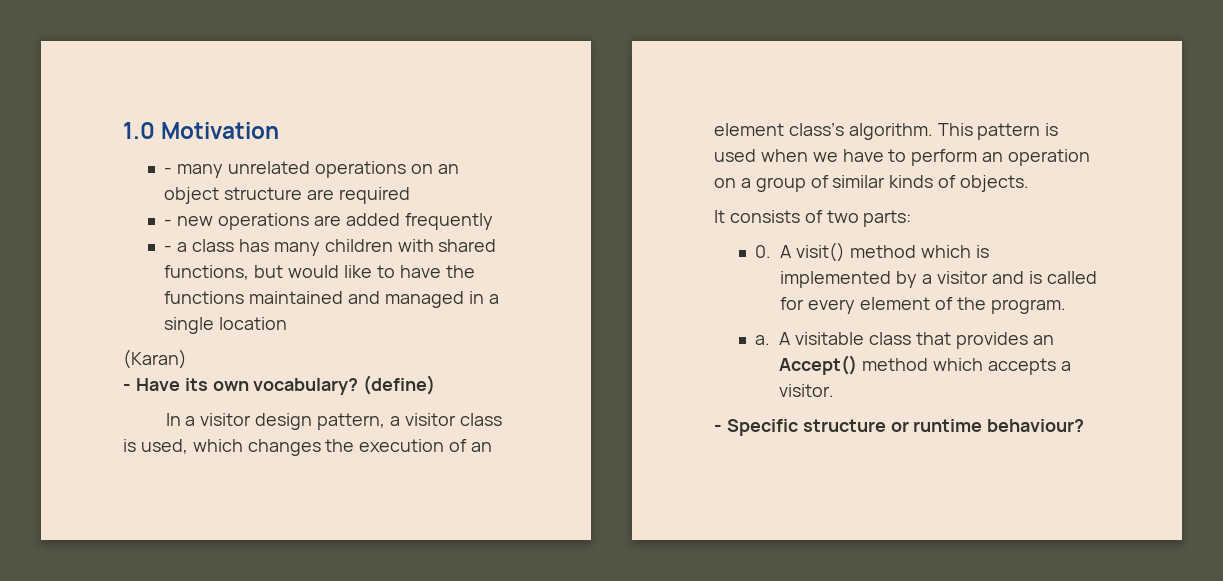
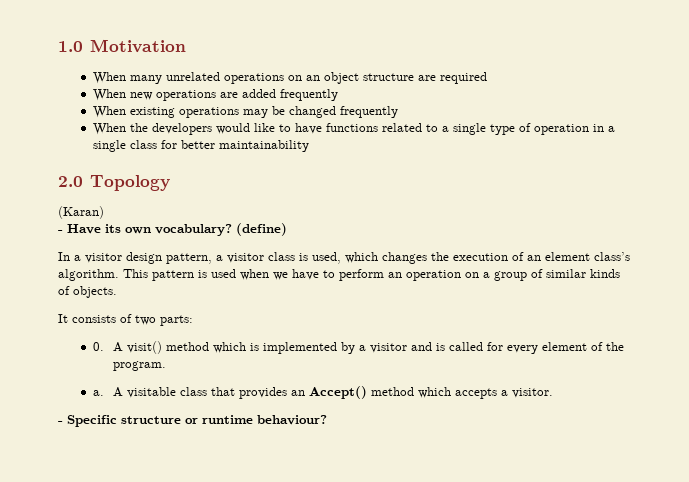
- - many unrelated operations on an object structure are required
+ When many unrelated operations on an object structure are required
- - new operations are added frequently
+ When new operations are added frequently
- - a class has many children with shared functions, but would like to have the functions maintained and managed in a single location
+ When existing operations may be changed frequently
+ When the developers would like to have functions related to a single type of operation in a single class for better maintainability
+ 2.0 Topology

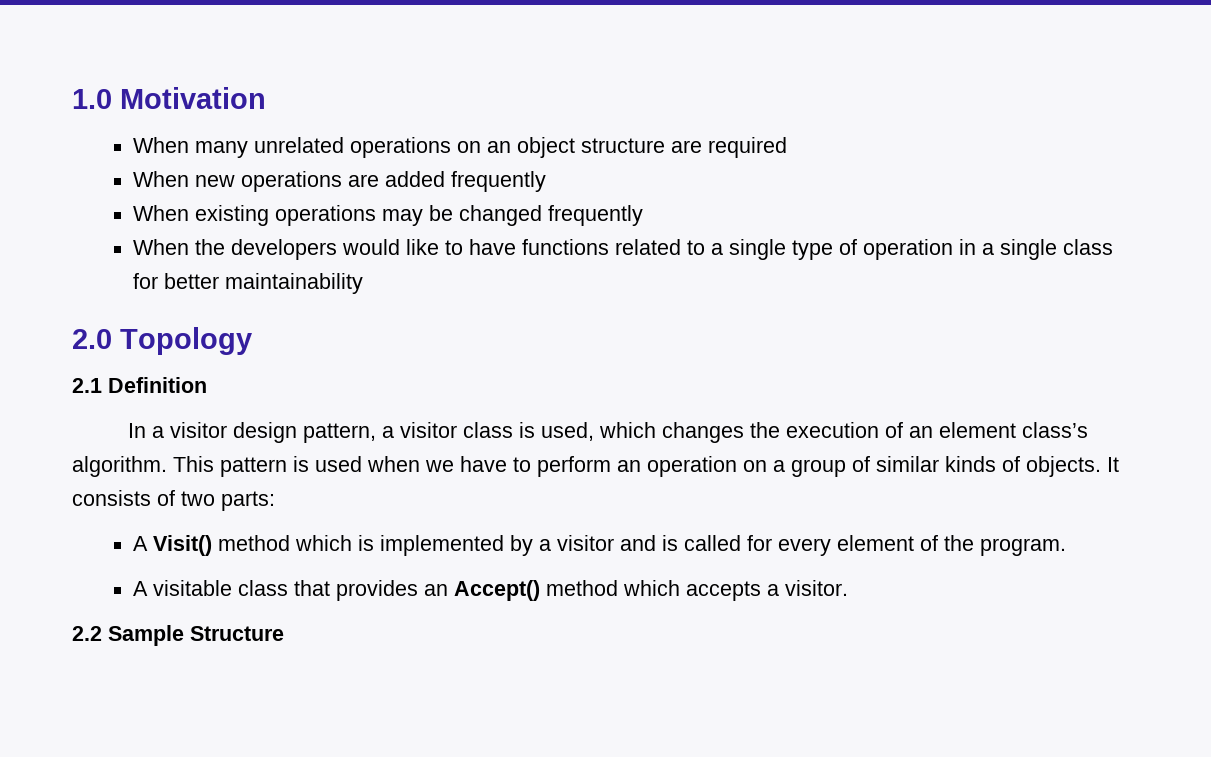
- (Karan)
- - Have its own vocabulary? (define)
+ 2.1 Definition
- This pattern is used when we have to perform an operation on a group of similar kinds of objects.
- It consists of two parts:
+ This pattern is used when we have to perform an operation on a group of similar kinds of objects. It consists of two parts:
- 0. A visit() method which is implemented by a visitor and is called for every element of the program.
+ A Visit() method which is implemented by a visitor and is called for every element of the program.
- a.
- - Specific structure or runtime behaviour?
+ 2.2 Sample Structure

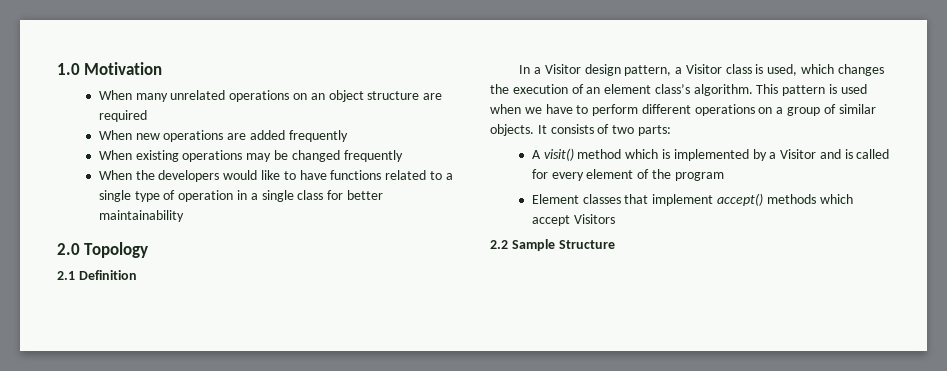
- In a visitor design pattern, a visitor class is used, which changes the execution of an element class’s algorithm.
+ In a Visitor design pattern, a Visitor class is used, which changes the execution of an element class’s algorithm.
- This pattern is used when we have to perform an operation on a group of similar kinds of objects.
+ This pattern is used when we have to perform different operations on a group of similar objects.
- A Visit() method which is implemented by a visitor and is called for every element of the program.
- A visitable class that provides an Accept() method which accepts a visitor.
+ A visit() method which is implemented by a Visitor and is called for every element of the program
+ Element classes that implement accept() methods which accept Visitors

